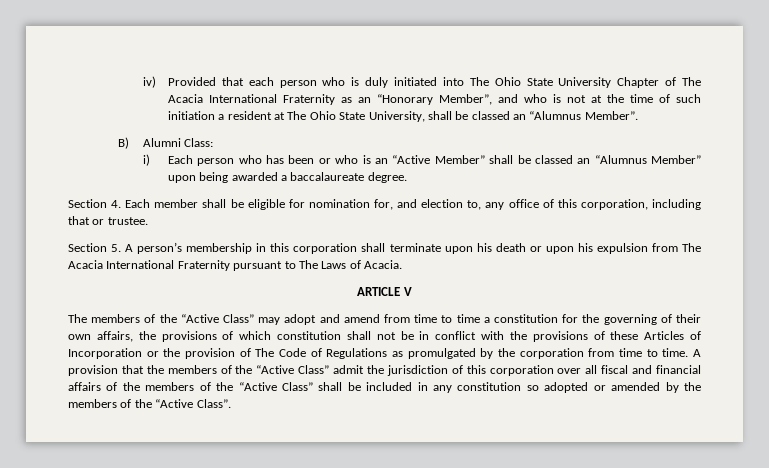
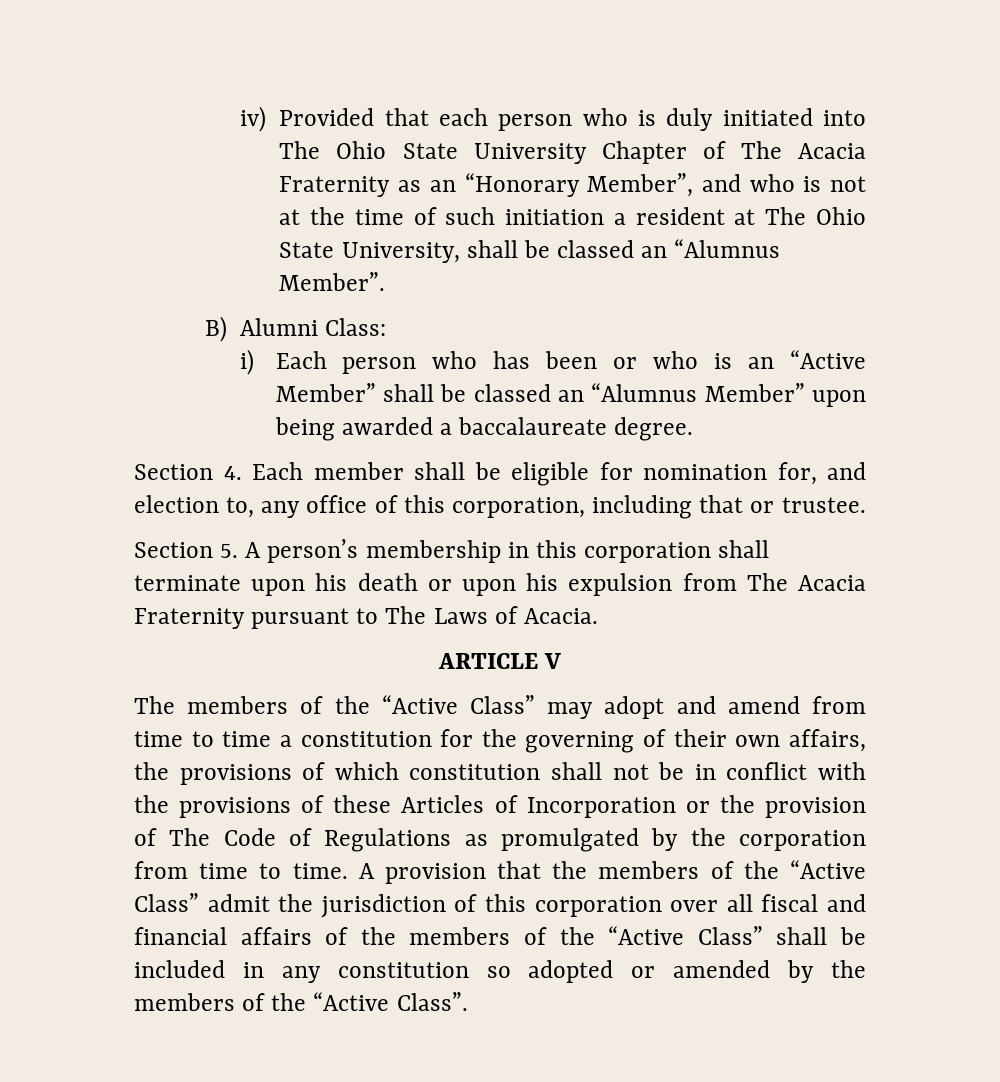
- iv) Provided that each person who is duly initiated into The Ohio State University Chapter of The Acacia International Fraternity as an “Honorary Member”, and who is not at the time of such initiation a resident at The Ohio State University, shall be classed an “Alumnus Member”.
+ iv) Provided that each person who is duly initiated into The Ohio State University Chapter of The Acacia Fraternity as an “Honorary Member”, and who is not at the time of such initiation a resident at The Ohio State University, shall be classed an “Alumnus Member”.
- Section 5. A person’s membership in this corporation shall terminate upon his death or upon his expulsion from The Acacia International Fraternity pursuant to The Laws of Acacia.
+ Section 5. A person’s membership in this corporation shall terminate upon his death or upon his expulsion from The Acacia Fraternity pursuant to The Laws of Acacia.

